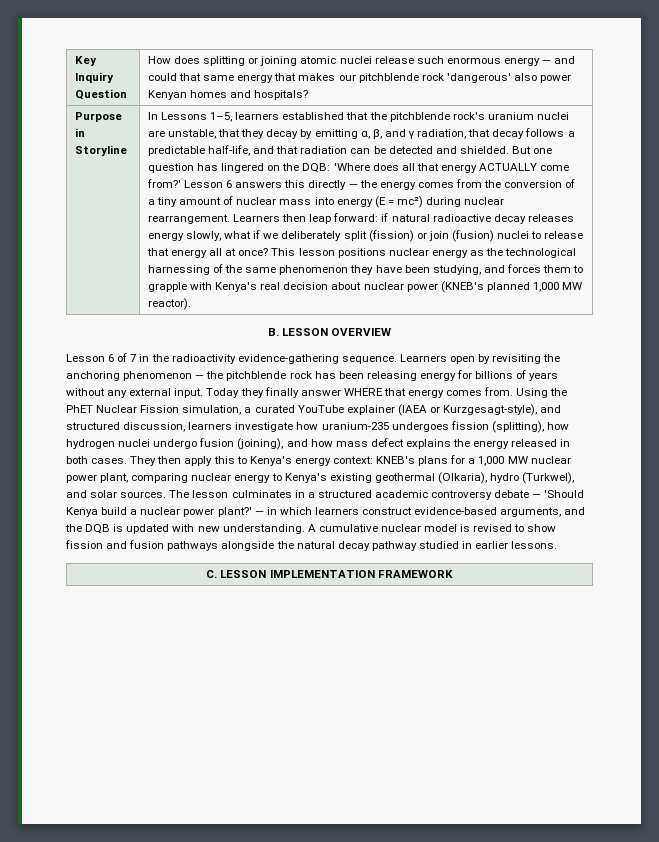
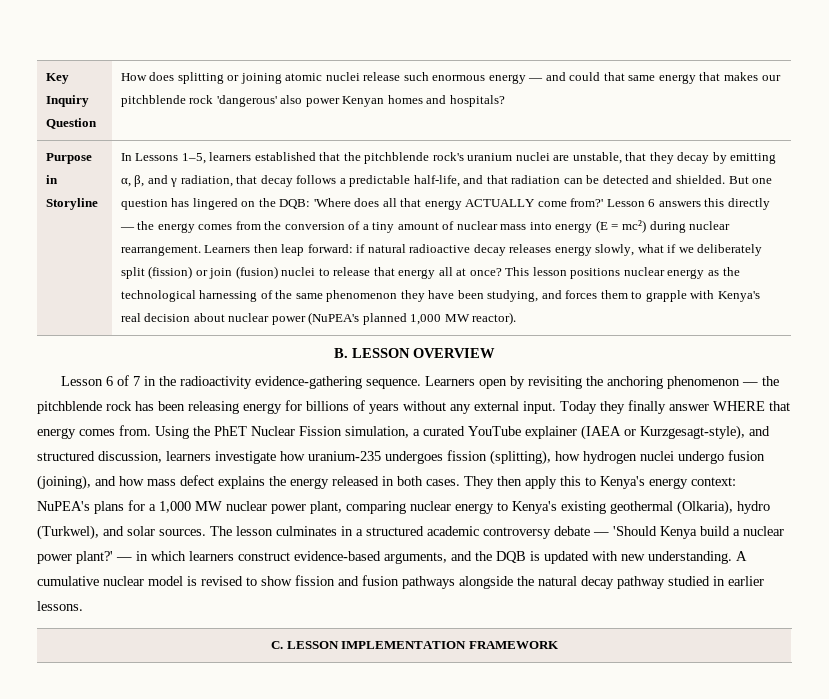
- This lesson positions nuclear energy as the technological harnessing of the same phenomenon they have been studying, and forces them to grapple with Kenya's real decision about nuclear power (KNEB's planned 1,000 MW reactor).
+ This lesson positions nuclear energy as the technological harnessing of the same phenomenon they have been studying, and forces them to grapple with Kenya's real decision about nuclear power (NuPEA's planned 1,000 MW reactor).
- They then apply this to Kenya's energy context: KNEB's plans for a 1,000 MW nuclear power plant, comparing nuclear energy to Kenya's existing geothermal (Olkaria), hydro (Turkwel), and solar sources.
+ They then apply this to Kenya's energy context: NuPEA's plans for a 1,000 MW nuclear power plant, comparing nuclear energy to Kenya's existing geothermal (Olkaria), hydro (Turkwel), and solar sources.

